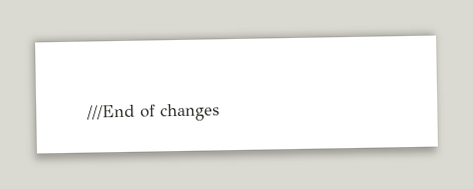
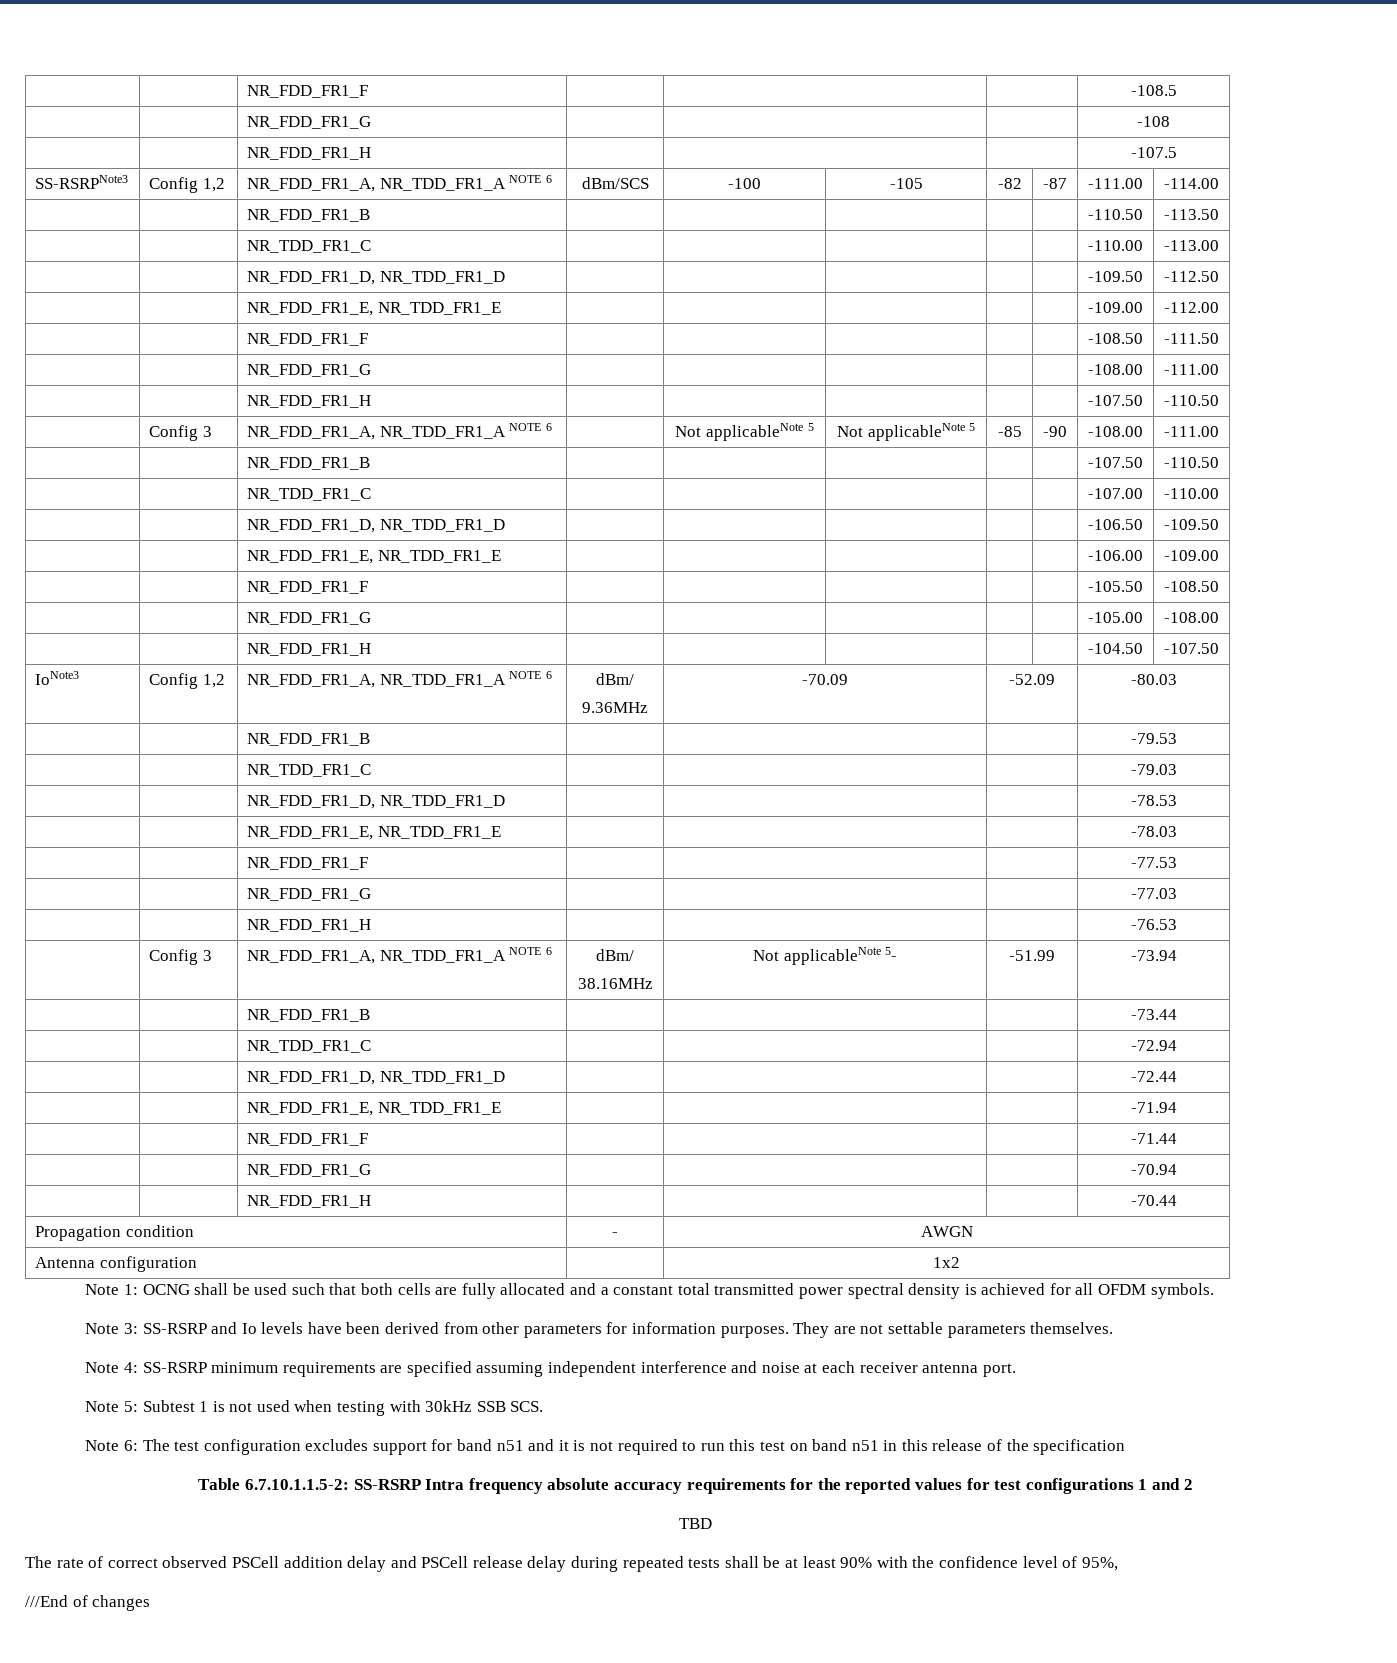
+ | | NR_FDD_FR1_F | | | | -108.5
+ | | NR_FDD_FR1_G | | | | -108
+ | | NR_FDD_FR1_H | | | | -107.5
+ SS-RSRPNote3 | Config 1,2 | NR_FDD_FR1_A, NR_TDD_FR1_A NOTE 6 | dBm/SCS | -100 | -105 | -82 | -87 | -111.00 | -114.00
+ | | NR_FDD_FR1_B | | | | | | -110.50 | -113.50
+ | | NR_TDD_FR1_C | | | | | | -110.00 | -113.00
+ | | NR_FDD_FR1_D, NR_TDD_FR1_D | | | | | | -109.50 | -112.50
+ | | NR_FDD_FR1_E, NR_TDD_FR1_E | | | | | | -109.00 | -112.00
+ | | NR_FDD_FR1_F | | | | | | -108.50 | -111.50
+ | | NR_FDD_FR1_G | | | | | | -108.00 | -111.00
+ | | NR_FDD_FR1_H | | | | | | -107.50 | -110.50
+ | Config 3 | NR_FDD_FR1_A, NR_TDD_FR1_A NOTE 6 | | Not applicableNote 5 | Not applicableNote 5 | -85 | -90 | -108.00 | -111.00
+ | | NR_FDD_FR1_B | | | | | | -107.50 | -110.50
+ | | NR_TDD_FR1_C | | | | | | -107.00 | -110.00
+ | | NR_FDD_FR1_D, NR_TDD_FR1_D | | | | | | -106.50 | -109.50
+ | | NR_FDD_FR1_E, NR_TDD_FR1_E | | | | | | -106.00 | -109.00
+ | | NR_FDD_FR1_F | | | | | | -105.50 | -108.50
+ | | NR_FDD_FR1_G | | | | | | -105.00 | -108.00
+ | | NR_FDD_FR1_H | | | | | | -104.50 | -107.50
+ IoNote3 | Config 1,2 | NR_FDD_FR1_A, NR_TDD_FR1_A NOTE 6 | dBm/
+ 9.36MHz | -70.09 | -52.09 | -80.03
+ | | NR_FDD_FR1_B | | | | -79.53
+ | | NR_TDD_FR1_C | | | | -79.03
+ | | NR_FDD_FR1_D, NR_TDD_FR1_D | | | | -78.53
+ | | NR_FDD_FR1_E, NR_TDD_FR1_E | | | | -78.03
+ | | NR_FDD_FR1_F | | | | -77.53
+ | | NR_FDD_FR1_G | | | | -77.03
+ | | NR_FDD_FR1_H | | | | -76.53
+ | Config 3 | NR_FDD_FR1_A, NR_TDD_FR1_A NOTE 6 | dBm/
+ 38.16MHz | Not applicableNote 5- | -51.99 | -73.94
+ | | NR_FDD_FR1_B | | | | -73.44
+ | | NR_TDD_FR1_C | | | | -72.94
+ | | NR_FDD_FR1_D, NR_TDD_FR1_D | | | | -72.44
+ | | NR_FDD_FR1_E, NR_TDD_FR1_E | | | | -71.94
+ | | NR_FDD_FR1_F | | | | -71.44
+ | | NR_FDD_FR1_G | | | | -70.94
+ | | NR_FDD_FR1_H | | | | -70.44
+ Propagation condition | - | AWGN
+ Antenna configuration | | 1x2
+ Note 1: OCNG shall be used such that both cells are fully allocated and a constant total transmitted power spectral density is achieved for all OFDM symbols.
+ Note 3: SS-RSRP and Io levels have been derived from other parameters for information purposes. They are not settable parameters themselves.
+ Note 4: SS-RSRP minimum requirements are specified assuming independent interference and noise at each receiver antenna port.
+ Note 5: Subtest 1 is not used when testing with 30kHz SSB SCS.
+ Note 6: The test configuration excludes support for band n51 and it is not required to run this test on band n51 in this release of the specification
+ Table 6.7.10.1.1.5-2: SS-RSRP Intra frequency absolute accuracy requirements for the reported values for test configurations 1 and 2
+ TBD
+ The rate of correct observed PSCell addition delay and PSCell release delay during repeated tests shall be at least 90% with the confidence level of 95%,

